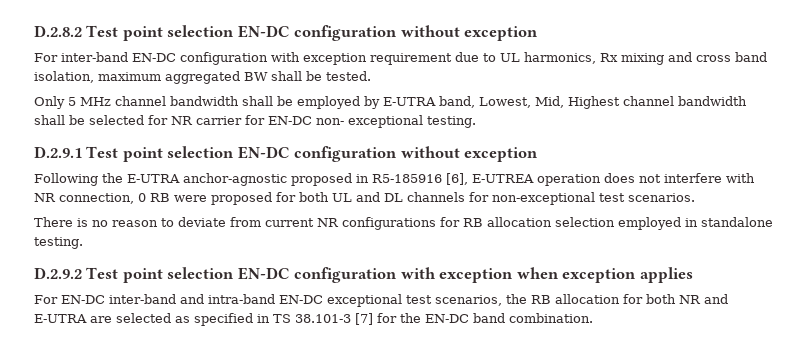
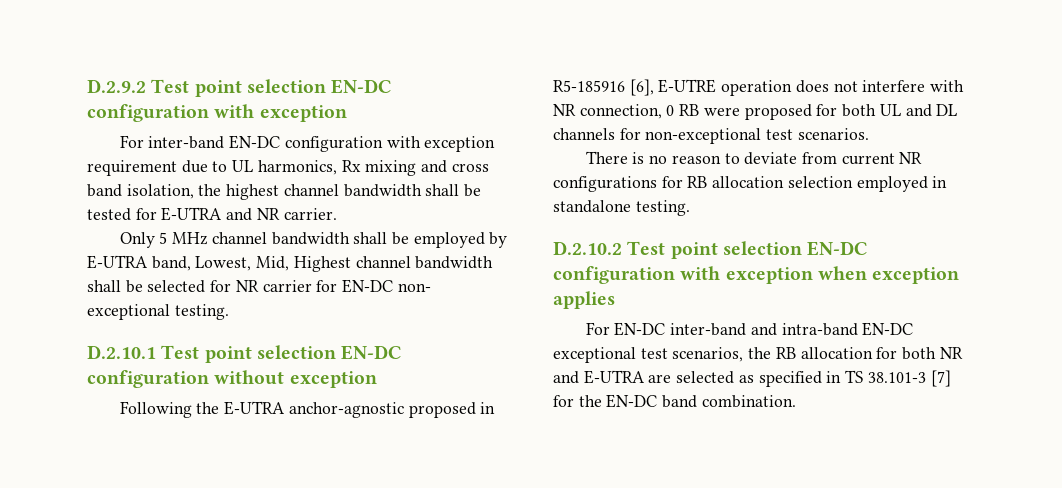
- D.2.8.2 Test point selection EN-DC configuration without exception
+ D.2.9.2 Test point selection EN-DC configuration with exception
- For inter-band EN-DC configuration with exception requirement due to UL harmonics, Rx mixing and cross band isolation, maximum aggregated BW shall be tested.
+ For inter-band EN-DC configuration with exception requirement due to UL harmonics, Rx mixing and cross band isolation, the highest channel bandwidth shall be tested for E-UTRA and NR carrier.
- D.2.9.1 Test point selection EN-DC configuration without exception
+ D.2.10.1 Test point selection EN-DC configuration without exception
- Following the E-UTRA anchor-agnostic proposed in R5-185916 [6], E-UTREA operation does not interfere with NR connection, 0 RB were proposed for both UL and DL channels for non-exceptional test scenarios.
+ Following the E-UTRA anchor-agnostic proposed in R5-185916 [6], E-UTRE operation does not interfere with NR connection, 0 RB were proposed for both UL and DL channels for non-exceptional test scenarios.
- D.2.9.2 Test point selection EN-DC configuration with exception when exception applies
+ D.2.10.2 Test point selection EN-DC configuration with exception when exception applies

